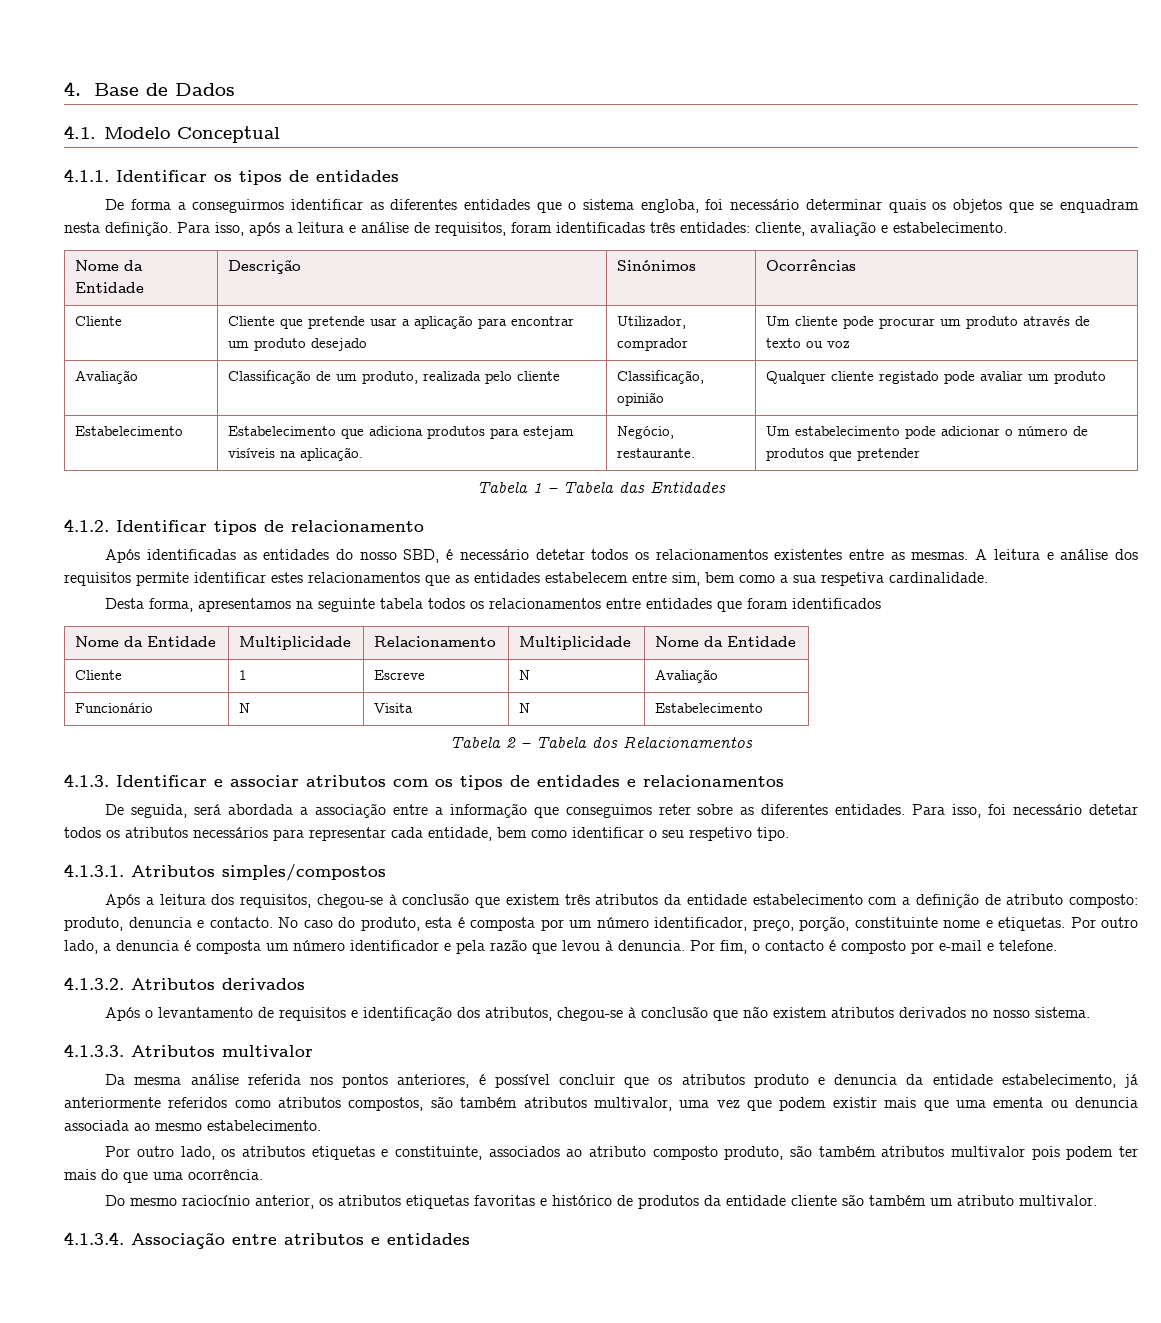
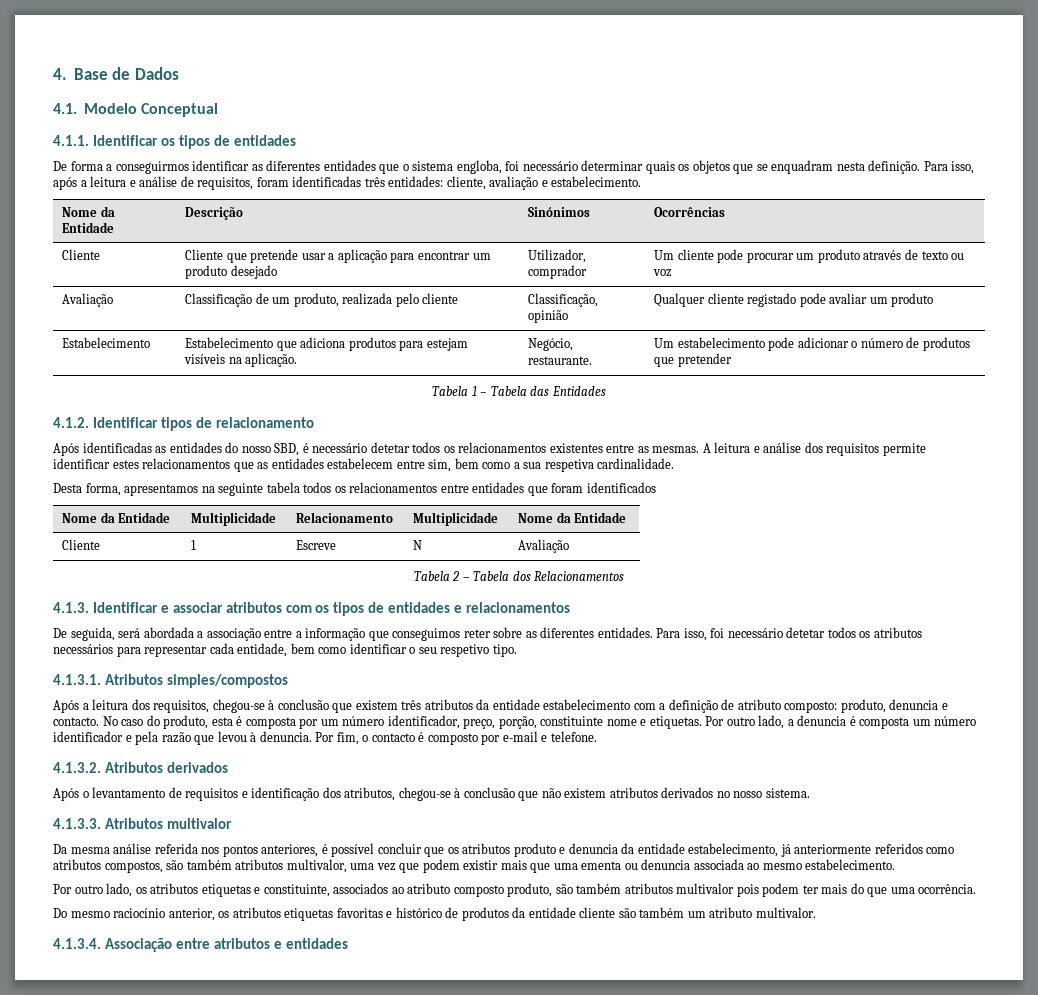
- Funcionário | N | Visita | N | Estabelecimento

